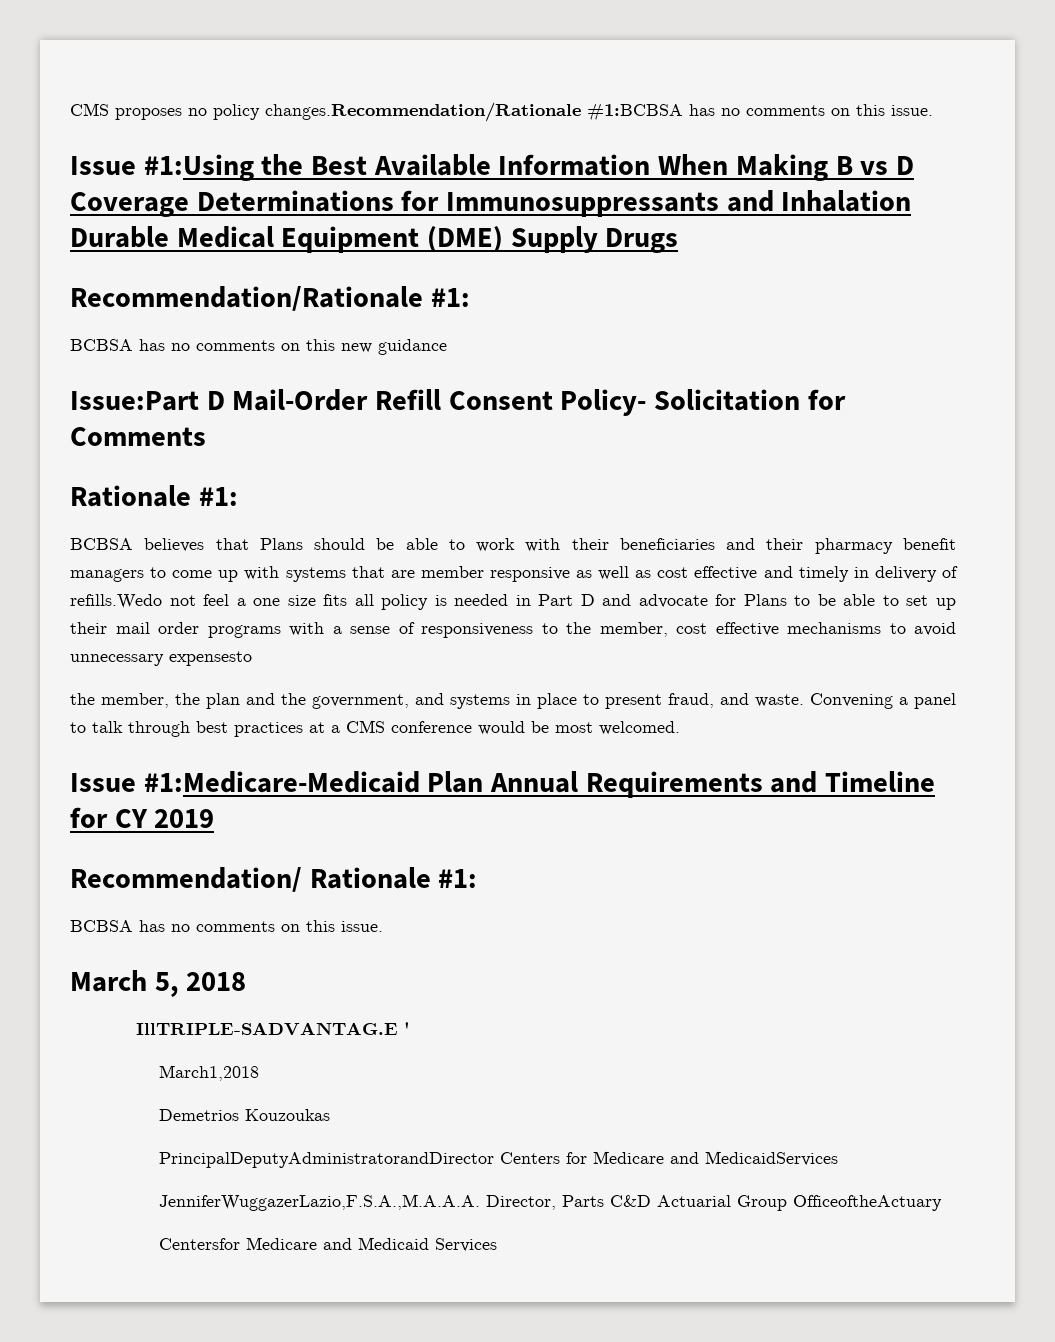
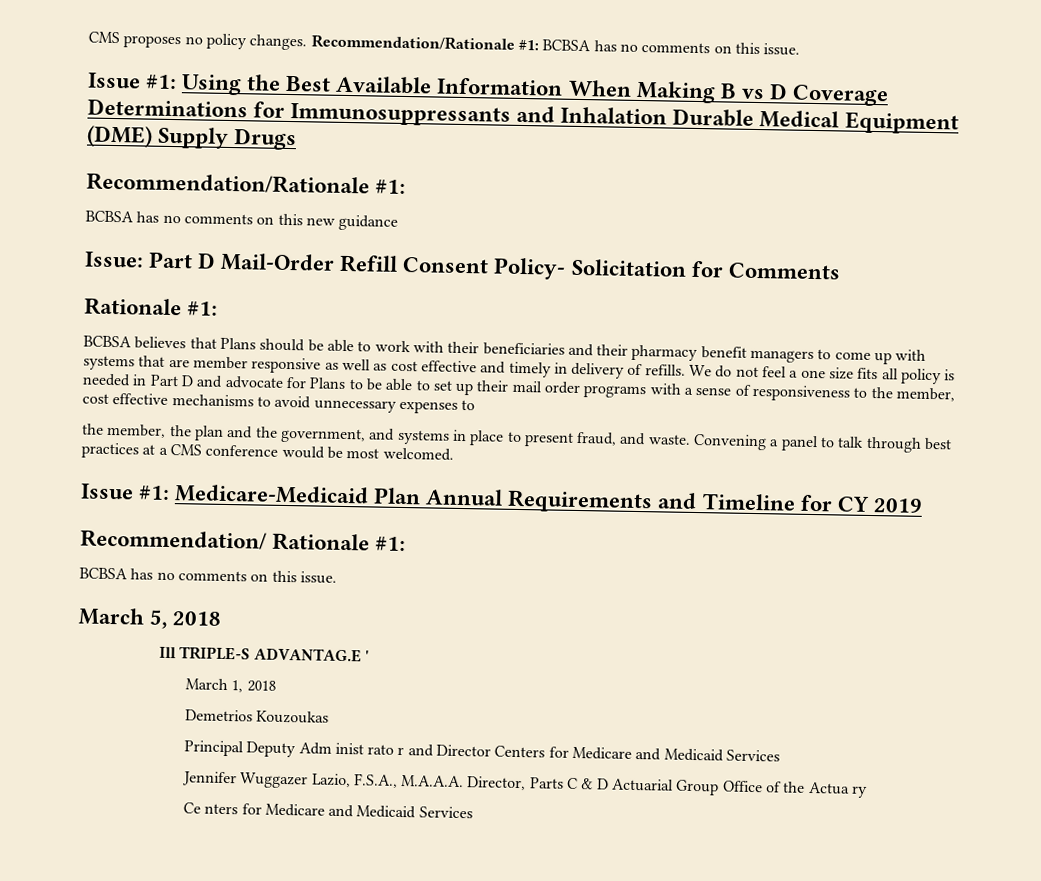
- CMS proposes no policy changes.Recommendation/Rationale #1:BCBSA has no comments on this issue.
+ CMS proposes no policy changes. Recommendation/Rationale #1: BCBSA has no comments on this issue.
- Issue #1:Using the Best Available Information When Making B vs D Coverage Determinations for Immunosuppressants and Inhalation Durable Medical Equipment (DME) Supply Drugs
+ Issue #1: Using the Best Available Information When Making B vs D Coverage Determinations for Immunosuppressants and Inhalation Durable Medical Equipment (DME) Supply Drugs
- Issue:Part D Mail-Order Refill Consent Policy- Solicitation for Comments
+ Issue: Part D Mail-Order Refill Consent Policy- Solicitation for Comments
- BCBSA believes that Plans should be able to work with their beneficiaries and their pharmacy benefit managers to come up with systems that are member responsive as well as cost effective and timely in delivery of refills.Wedo not feel a one size fits all policy is needed in Part D and advocate for Plans to be able to set up their mail order programs with a sense of responsiveness to the member, cost effective mechanisms to avoid unnecessary expensesto
+ BCBSA believes that Plans should be able to work with their beneficiaries and their pharmacy benefit managers to come up with systems that are member responsive as well as cost effective and timely in delivery of refills. We do not feel a one size fits all policy is needed in Part D and advocate for Plans to be able to set up their mail order programs with a sense of responsiveness to the member, cost effective mechanisms to avoid unnecessary expenses to
- Issue #1:Medicare-Medicaid Plan Annual Requirements and Timeline for CY 2019
+ Issue #1: Medicare-Medicaid Plan Annual Requirements and Timeline for CY 2019
- IllTRIPLE-SADVANTAG.E '
- March1,2018
+ Ill TRIPLE-S ADVANTAG.E '
+ March 1, 2018
  Demetrios Kouzoukas
- PrincipalDeputyAdministratorandDirector Centers for Medicare and MedicaidServices
- JenniferWuggazerLazio,F.S.A.,M.A.A.A. Director, Parts C&D Actuarial Group OfficeoftheActuary
- Centersfor Medicare and Medicaid Services
+ Principal Deputy Adm inist rato r and Director Centers for Medicare and Medicaid Services
+ Jennifer Wuggazer Lazio, F.S.A., M.A.A.A. Director, Parts C & D Actuarial Group Office of the Actua ry
+ Ce nters for Medicare and Medicaid Services

